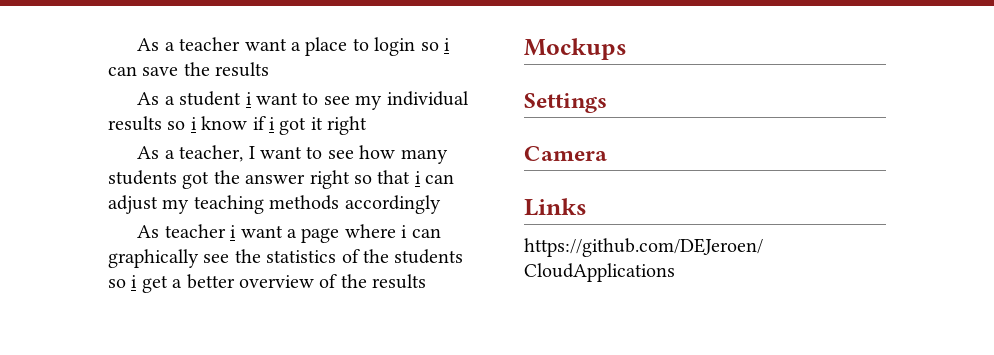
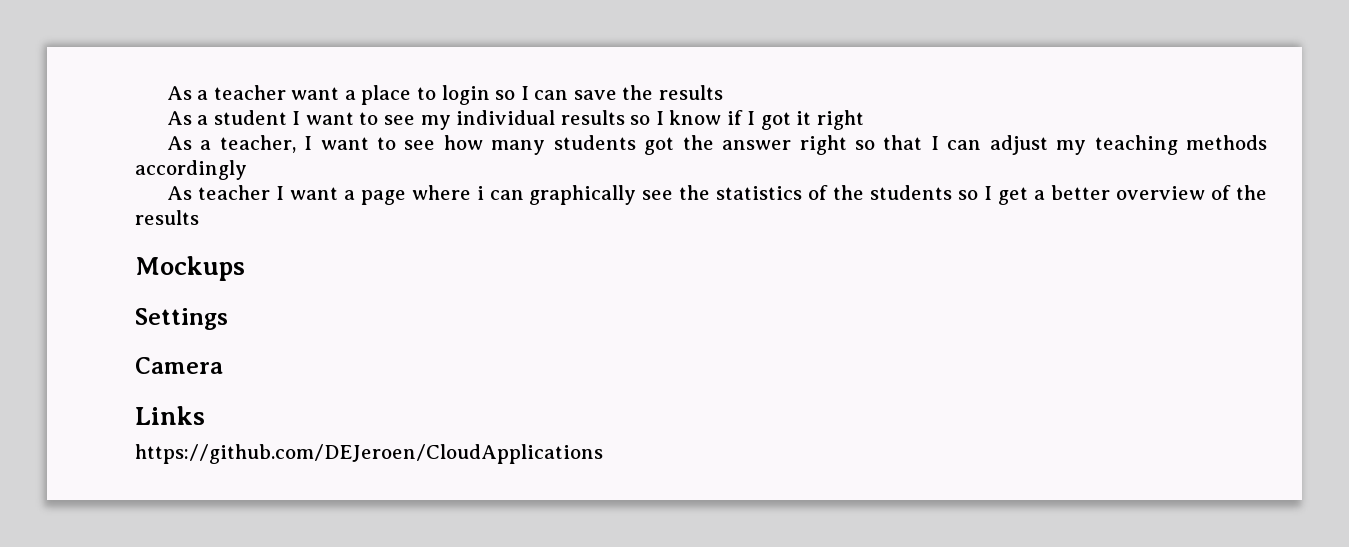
- As a teacher want a place to login so i can save the results
+ As a teacher want a place to login so I can save the results
- As a student i want to see my individual results so i know if i got it right
+ As a student I want to see my individual results so I know if I got it right
- As a teacher, I want to see how many students got the answer right so that i can adjust my teaching methods accordingly
+ As a teacher, I want to see how many students got the answer right so that I can adjust my teaching methods accordingly
- As teacher i want a page where i can graphically see the statistics of the students so i get a better overview of the results
+ As teacher I want a page where i can graphically see the statistics of the students so I get a better overview of the results

